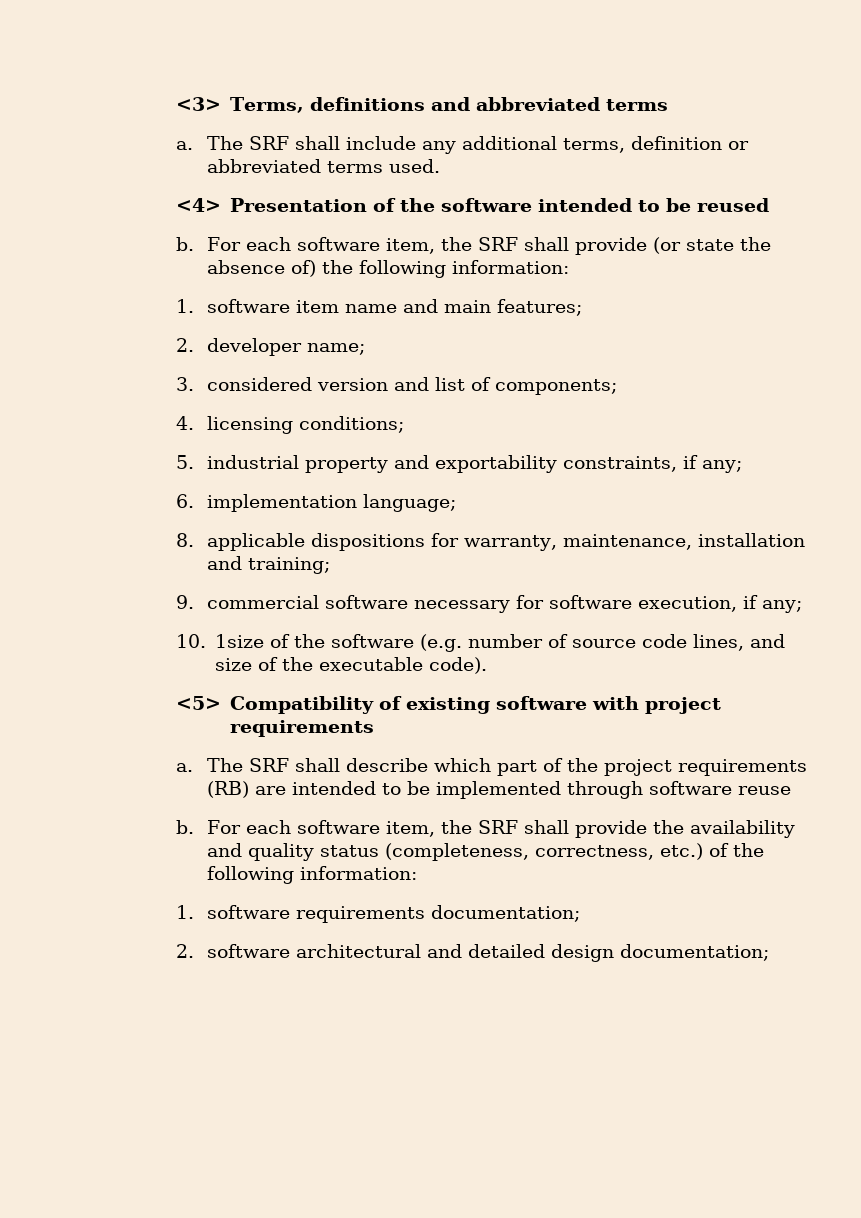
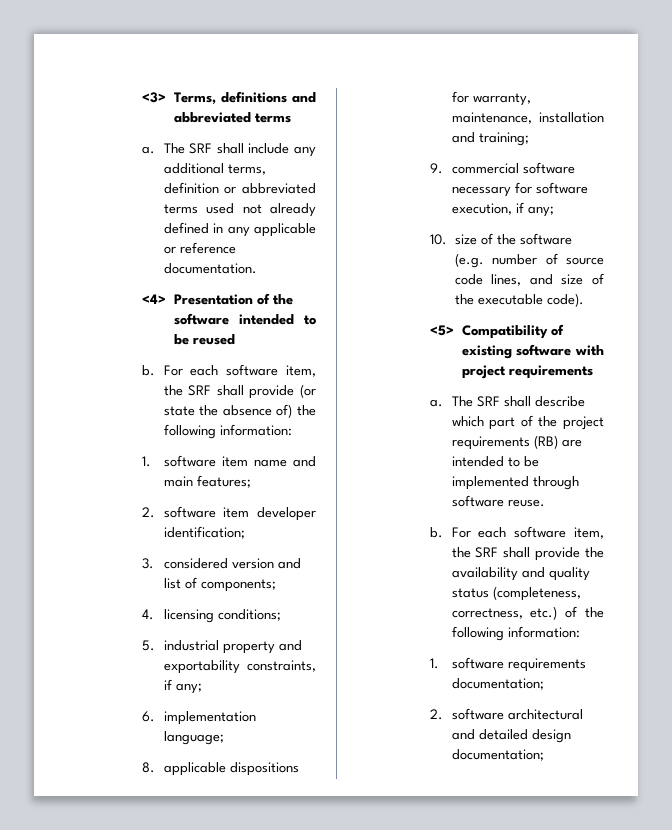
- The SRF shall include any additional terms, definition or abbreviated terms used.
+ The SRF shall include any additional terms, definition or abbreviated terms used not already defined in any applicable or reference documentation.
- 2. developer name;
+ 2. software item developer identification;
- 10. 1size of the software (e.g. number of source code lines, and size of the executable code).
+ 10. size of the software (e.g. number of source code lines, and size of the executable code).
- The SRF shall describe which part of the project requirements (RB) are intended to be implemented through software reuse
+ The SRF shall describe which part of the project requirements (RB) are intended to be implemented through software reuse.

